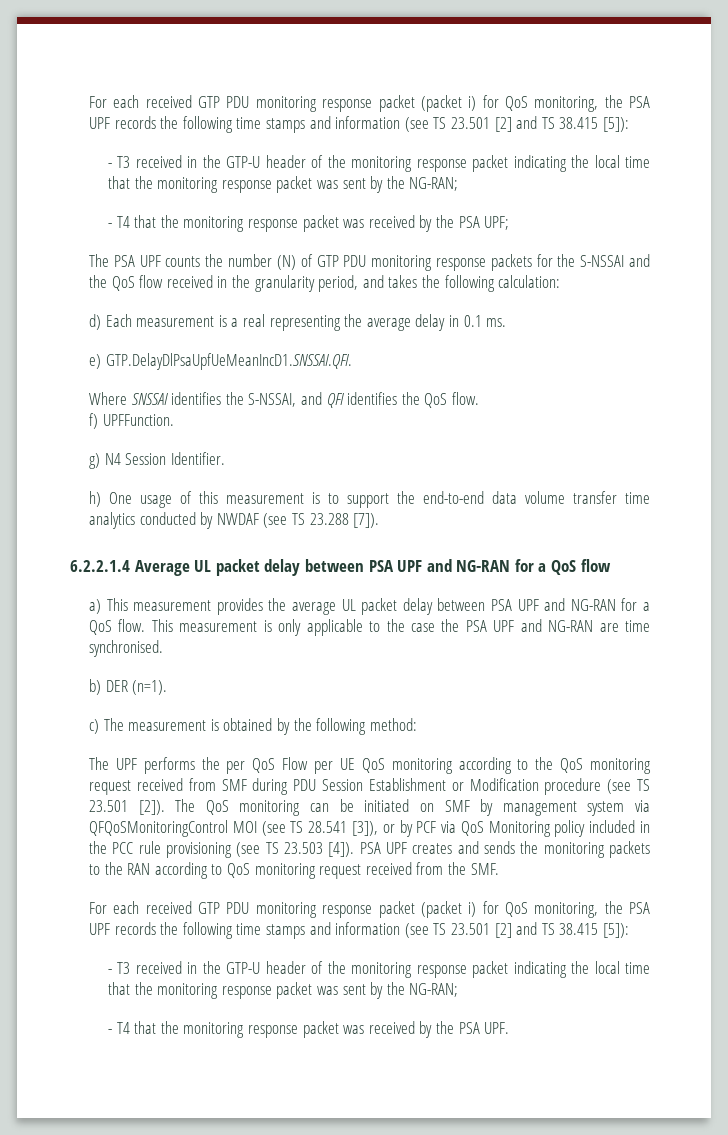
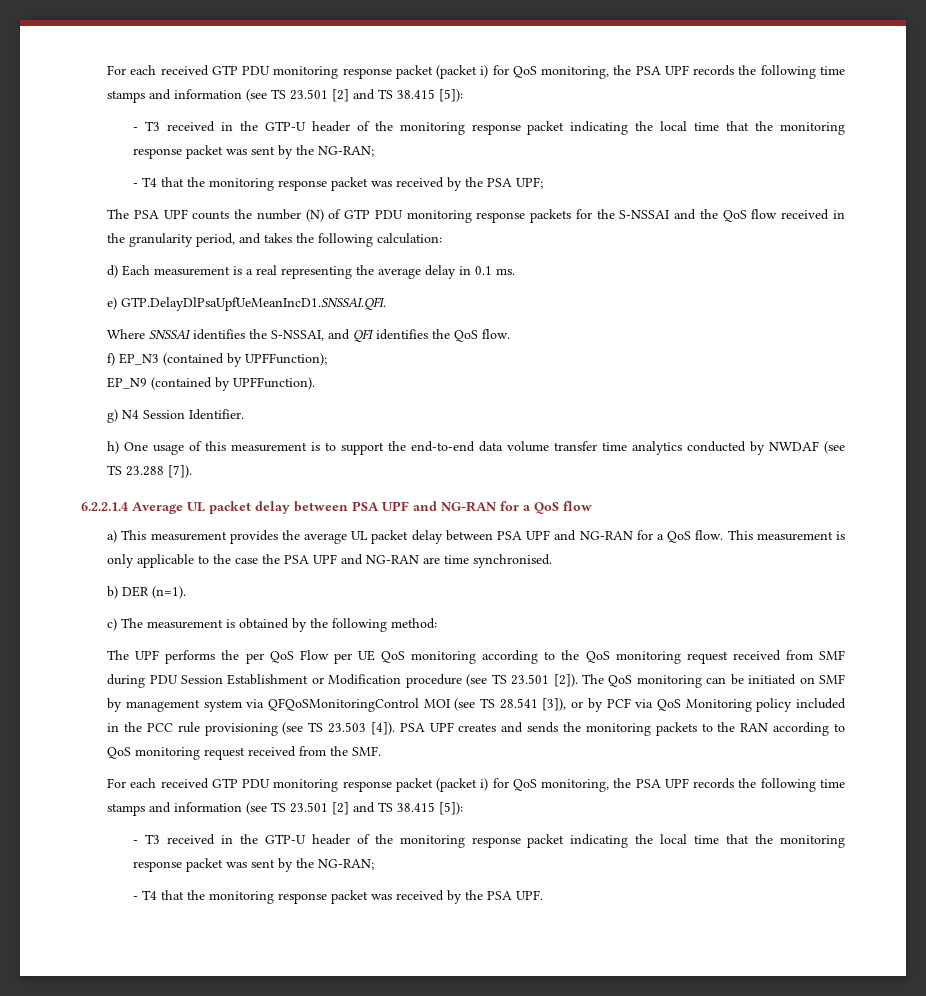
- f) UPFFunction.
+ f) EP_N3 (contained by UPFFunction);
+ EP_N9 (contained by UPFFunction).

